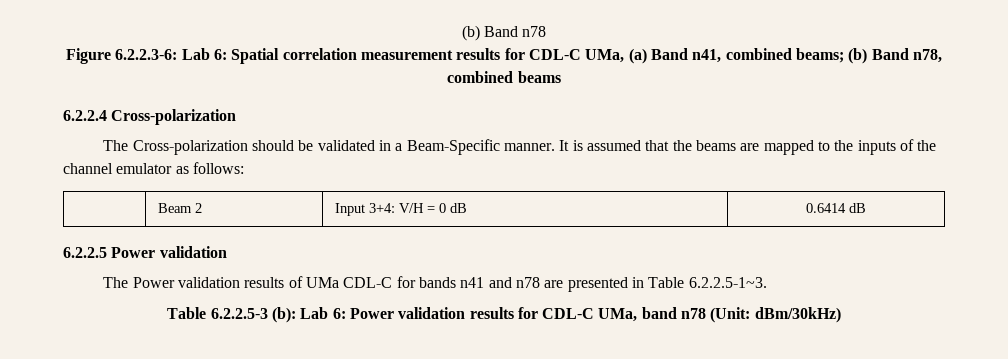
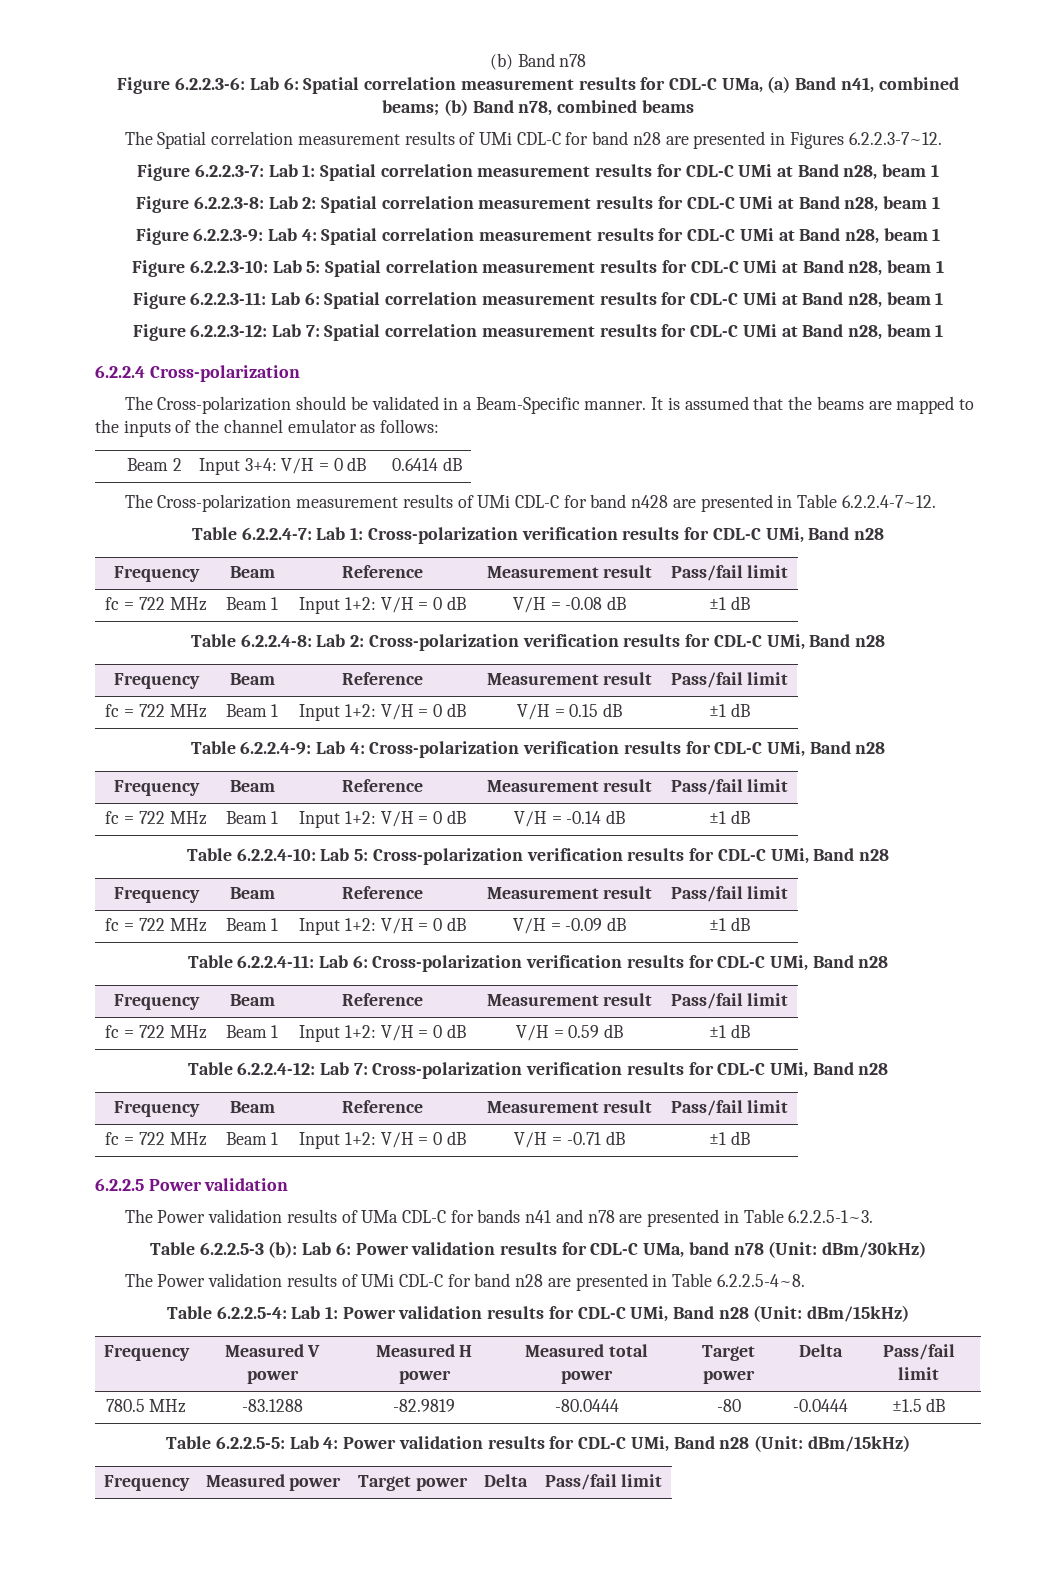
+ The Spatial correlation measurement results of UMi CDL-C for band n28 are presented in Figures 6.2.2.3-7~12.
+ Figure 6.2.2.3-7: Lab 1: Spatial correlation measurement results for CDL-C UMi at Band n28, beam 1
+ Figure 6.2.2.3-8: Lab 2: Spatial correlation measurement results for CDL-C UMi at Band n28, beam 1
+ Figure 6.2.2.3-9: Lab 4: Spatial correlation measurement results for CDL-C UMi at Band n28, beam 1
+ Figure 6.2.2.3-10: Lab 5: Spatial correlation measurement results for CDL-C UMi at Band n28, beam 1
+ Figure 6.2.2.3-11: Lab 6: Spatial correlation measurement results for CDL-C UMi at Band n28, beam 1
+ Figure 6.2.2.3-12: Lab 7: Spatial correlation measurement results for CDL-C UMi at Band n28, beam 1
+ The Cross-polarization measurement results of UMi CDL-C for band n428 are presented in Table 6.2.2.4-7~12.
+ Table 6.2.2.4-7: Lab 1: Cross-polarization verification results for CDL-C UMi, Band n28
+ Frequency | Beam | Reference | Measurement result | Pass/fail limit
+ fc = 722 MHz | Beam 1 | Input 1+2: V/H = 0 dB | V/H = -0.08 dB | ±1 dB
+ Table 6.2.2.4-8: Lab 2: Cross-polarization verification results for CDL-C UMi, Band n28
+ Frequency | Beam | Reference | Measurement result | Pass/fail limit
+ fc = 722 MHz | Beam 1 | Input 1+2: V/H = 0 dB | V/H = 0.15 dB | ±1 dB
+ Table 6.2.2.4-9: Lab 4: Cross-polarization verification results for CDL-C UMi, Band n28
+ Frequency | Beam | Reference | Measurement result | Pass/fail limit
+ fc = 722 MHz | Beam 1 | Input 1+2: V/H = 0 dB | V/H = -0.14 dB | ±1 dB
+ Table 6.2.2.4-10: Lab 5: Cross-polarization verification results for CDL-C UMi, Band n28
+ Frequency | Beam | Reference | Measurement result | Pass/fail limit
+ fc = 722 MHz | Beam 1 | Input 1+2: V/H = 0 dB | V/H = -0.09 dB | ±1 dB
+ Table 6.2.2.4-11: Lab 6: Cross-polarization verification results for CDL-C UMi, Band n28
+ Frequency | Beam | Reference | Measurement result | Pass/fail limit
+ fc = 722 MHz | Beam 1 | Input 1+2: V/H = 0 dB | V/H = 0.59 dB | ±1 dB
+ Table 6.2.2.4-12: Lab 7: Cross-polarization verification results for CDL-C UMi, Band n28
+ Frequency | Beam | Reference | Measurement result | Pass/fail limit
+ fc = 722 MHz | Beam 1 | Input 1+2: V/H = 0 dB | V/H = -0.71 dB | ±1 dB
+ The Power validation results of UMi CDL-C for band n28 are presented in Table 6.2.2.5-4~8.
+ Table 6.2.2.5-4: Lab 1: Power validation results for CDL-C UMi, Band n28 (Unit: dBm/15kHz)
+ Frequency | Measured V power | Measured H power | Measured total power | Target power | Delta | Pass/fail limit
+ 780.5 MHz | -83.1288 | -82.9819 | -80.0444 | -80 | -0.0444 | ±1.5 dB
+ Table 6.2.2.5-5: Lab 4: Power validation results for CDL-C UMi, Band n28 (Unit: dBm/15kHz)
+ Frequency | Measured power | Target power | Delta | Pass/fail limit

